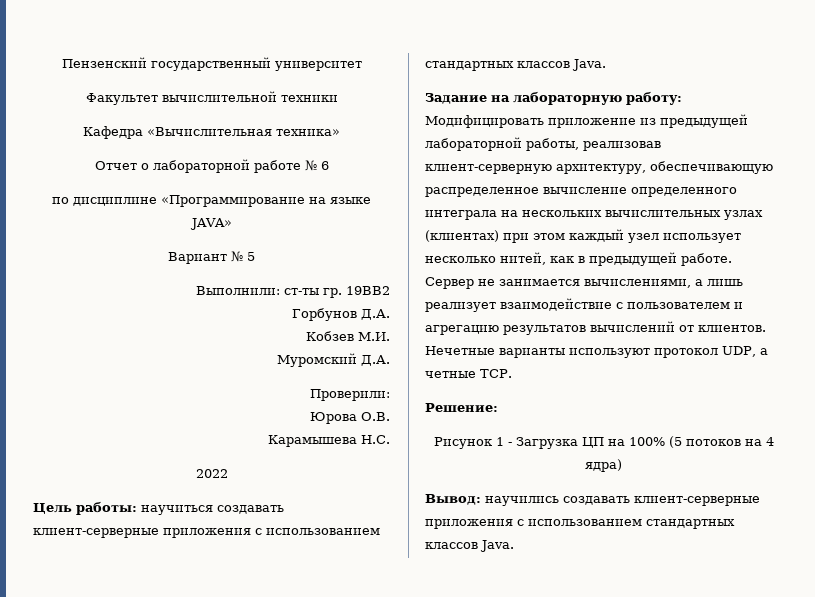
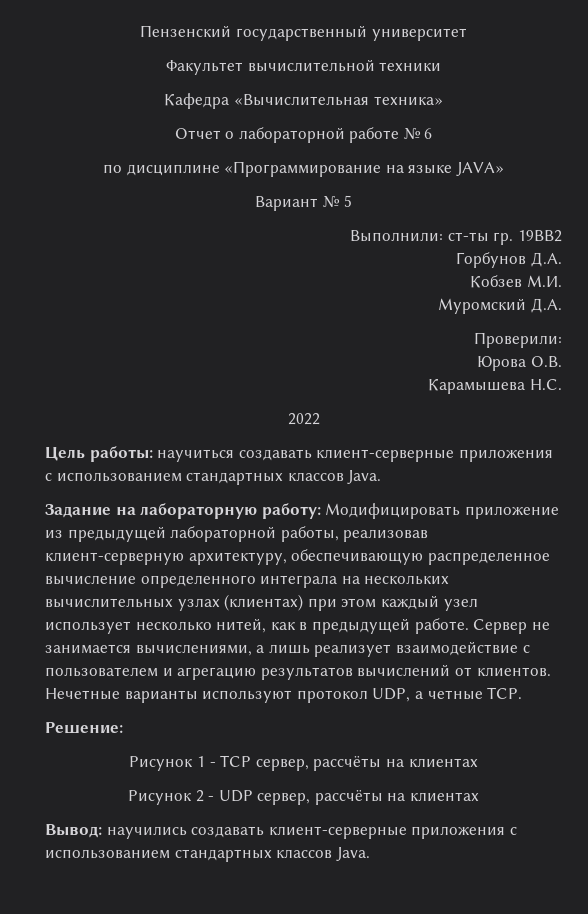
- Рисунок 1 - Загрузка ЦП на 100% (5 потоков на 4 ядра)
+ Рисунок 1 - TCP сервер, рассчёты на клиентах
+ Рисунок 2 - UDP сервер, рассчёты на клиентах

